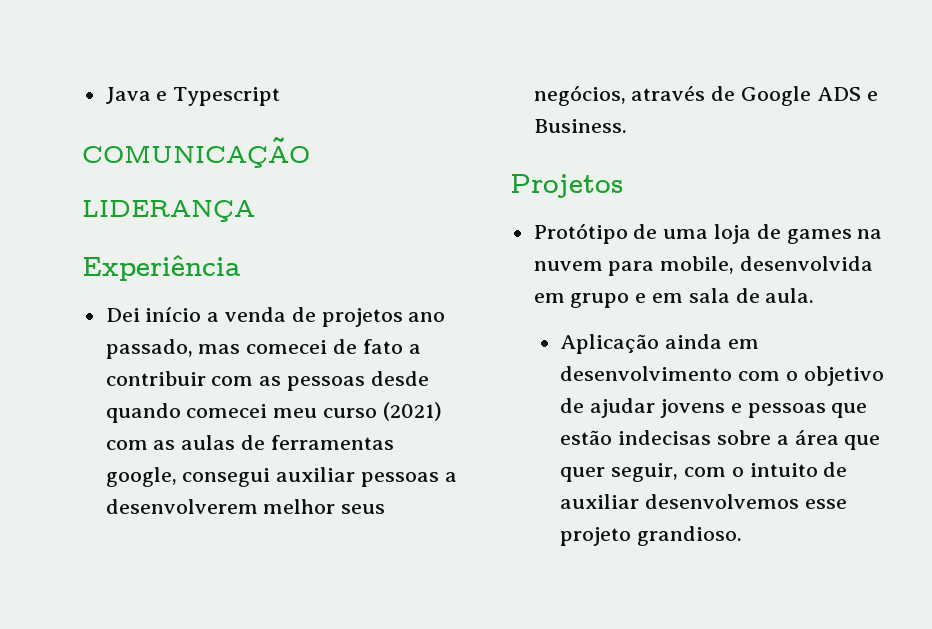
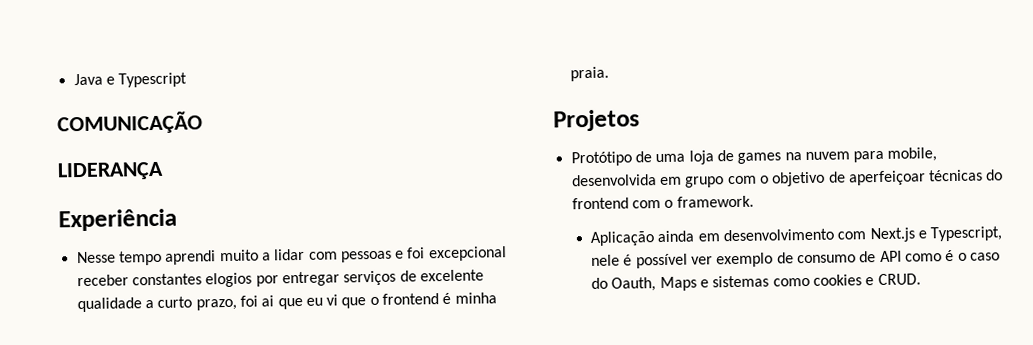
- Dei início a venda de projetos ano passado, mas comecei de fato a contribuir com as pessoas desde quando comecei meu curso (2021) com as aulas de ferramentas google, consegui auxiliar pessoas a desenvolverem melhor seus negócios, através de Google ADS e Business.
+ Nesse tempo aprendi muito a lidar com pessoas e foi excepcional receber constantes elogios por entregar serviços de excelente qualidade a curto prazo, foi ai que eu vi que o frontend é minha praia.
- Protótipo de uma loja de games na nuvem para mobile, desenvolvida em grupo e em sala de aula.
+ Protótipo de uma loja de games na nuvem para mobile, desenvolvida em grupo com o objetivo de aperfeiçoar técnicas do frontend com o framework.
- Aplicação ainda em desenvolvimento com o objetivo de ajudar jovens e pessoas que estão indecisas sobre a área que quer seguir, com o intuito de auxiliar desenvolvemos esse projeto grandioso.
+ Aplicação ainda em desenvolvimento com Next.js e Typescript, nele é possível ver exemplo de consumo de API como é o caso do Oauth, Maps e sistemas como cookies e CRUD.

